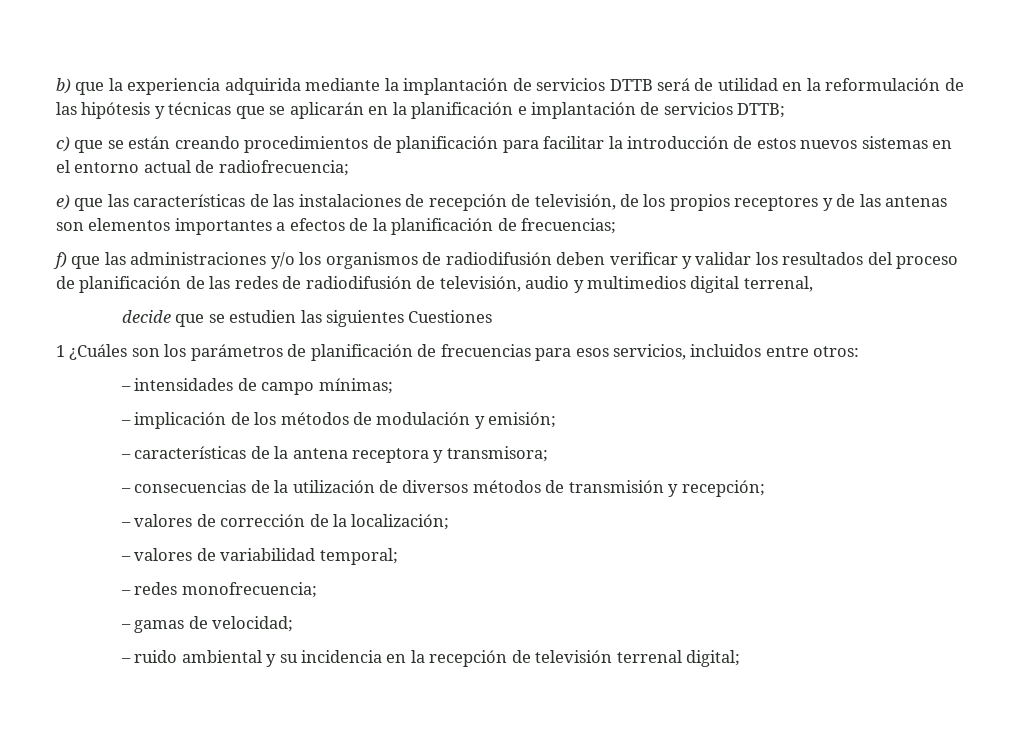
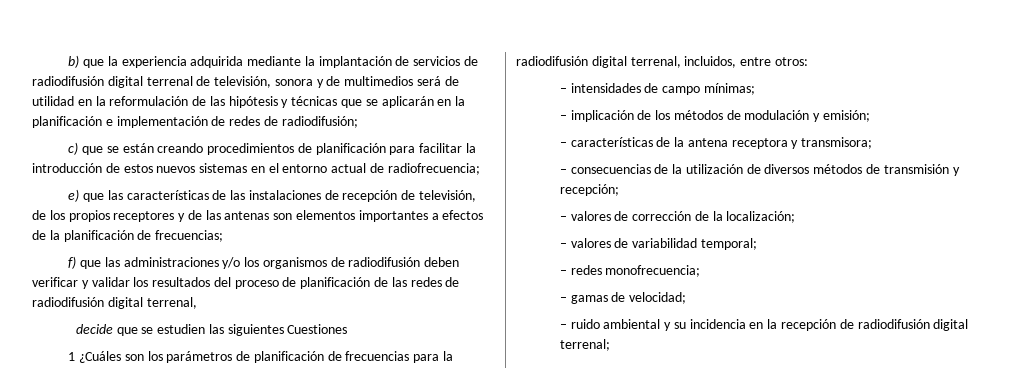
- b) que la experiencia adquirida mediante la implantación de servicios DTTB será de utilidad en la reformulación de las hipótesis y técnicas que se aplicarán en la planificación e implantación de servicios DTTB;
+ b) que la experiencia adquirida mediante la implantación de servicios de radiodifusión digital terrenal de televisión, sonora y de multimedios será de utilidad en la reformulación de las hipótesis y técnicas que se aplicarán en la planificación e implementación de redes de radiodifusión;
- f) que las administraciones y/o los organismos de radiodifusión deben verificar y validar los resultados del proceso de planificación de las redes de radiodifusión de televisión, audio y multimedios digital terrenal,
+ f) que las administraciones y/o los organismos de radiodifusión deben verificar y validar los resultados del proceso de planificación de las redes de radiodifusión digital terrenal,
- 1 ¿Cuáles son los parámetros de planificación de frecuencias para esos servicios, incluidos entre otros:
+ 1 ¿Cuáles son los parámetros de planificación de frecuencias para la radiodifusión digital terrenal, incluidos, entre otros:
- – ruido ambiental y su incidencia en la recepción de televisión terrenal digital;
+ – ruido ambiental y su incidencia en la recepción de radiodifusión digital terrenal;

